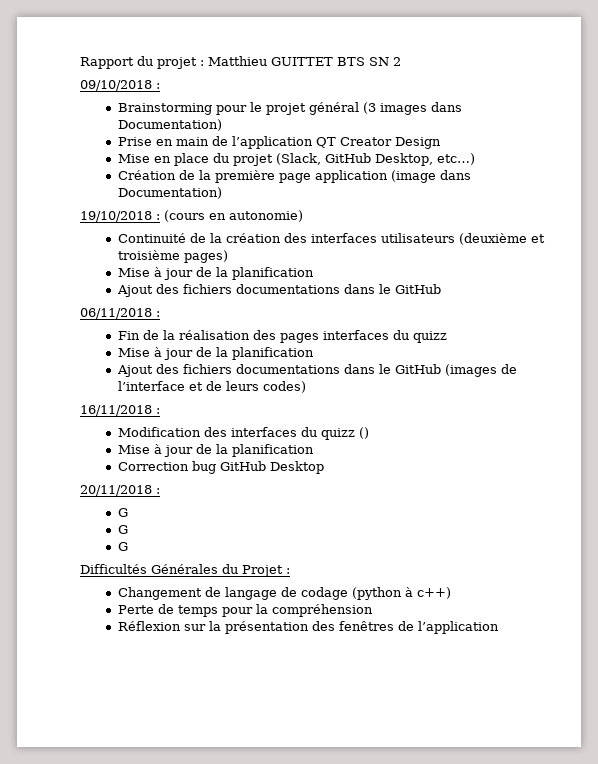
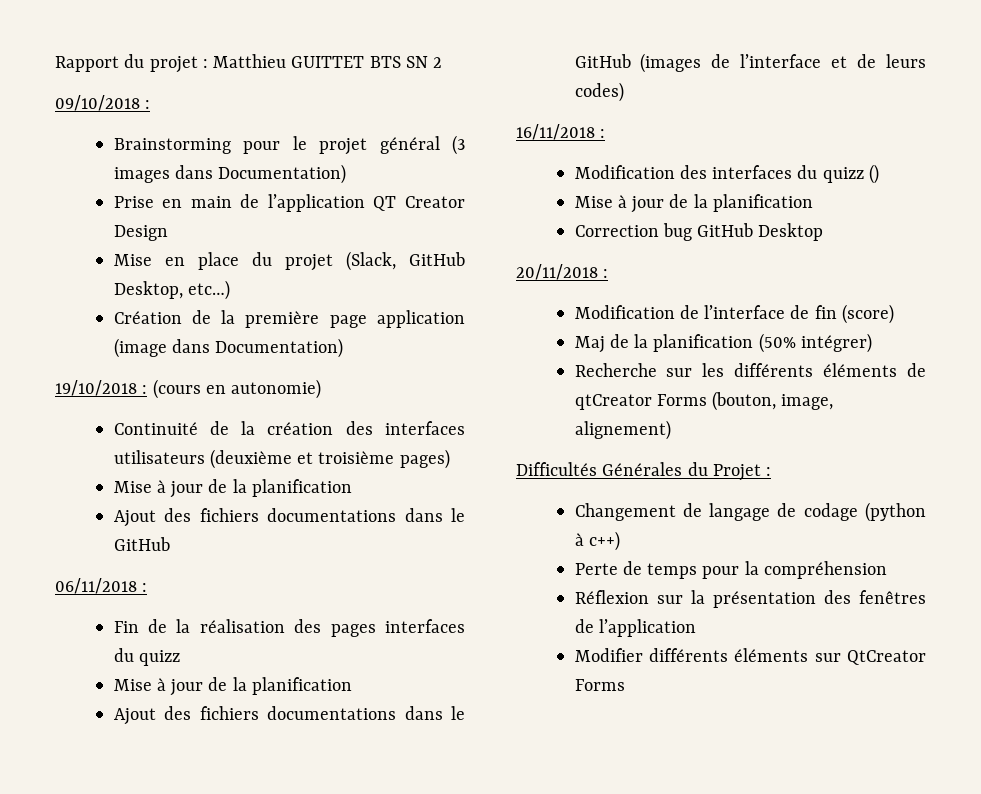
  20/11/2018 :
- G
- G
- G
+ Modification de l’interface de fin (score)
+ Maj de la planification (50% intégrer)
+ Recherche sur les différents éléments de qtCreator Forms (bouton, image, alignement)
+ Modifier différents éléments sur QtCreator Forms

